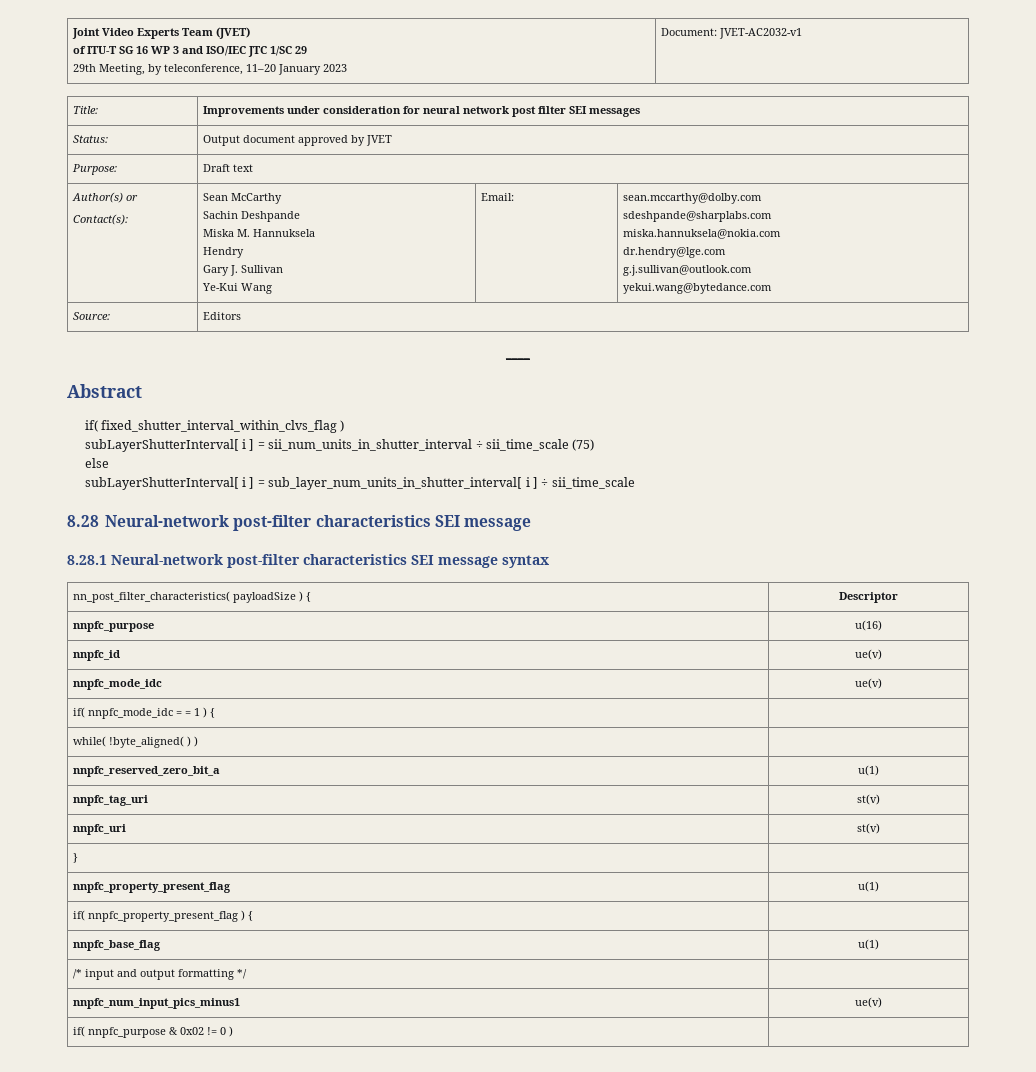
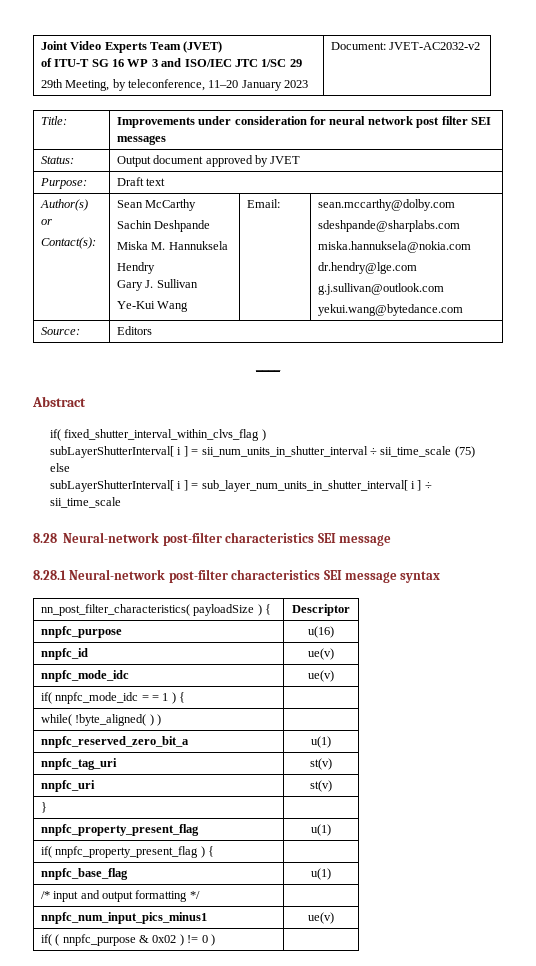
  Joint Video Experts Team (JVET)
  of ITU-T SG 16 WP 3 and ISO/IEC JTC 1/SC 29
- 29th Meeting, by teleconference, 11–20 January 2023 | Document: JVET-AC2032-v1
+ 29th Meeting, by teleconference, 11–20 January 2023 | Document: JVET-AC2032-v2
- if( nnpfc_purpose & 0x02 != 0 ) |
+ if( ( nnpfc_purpose & 0x02 ) != 0 ) |

